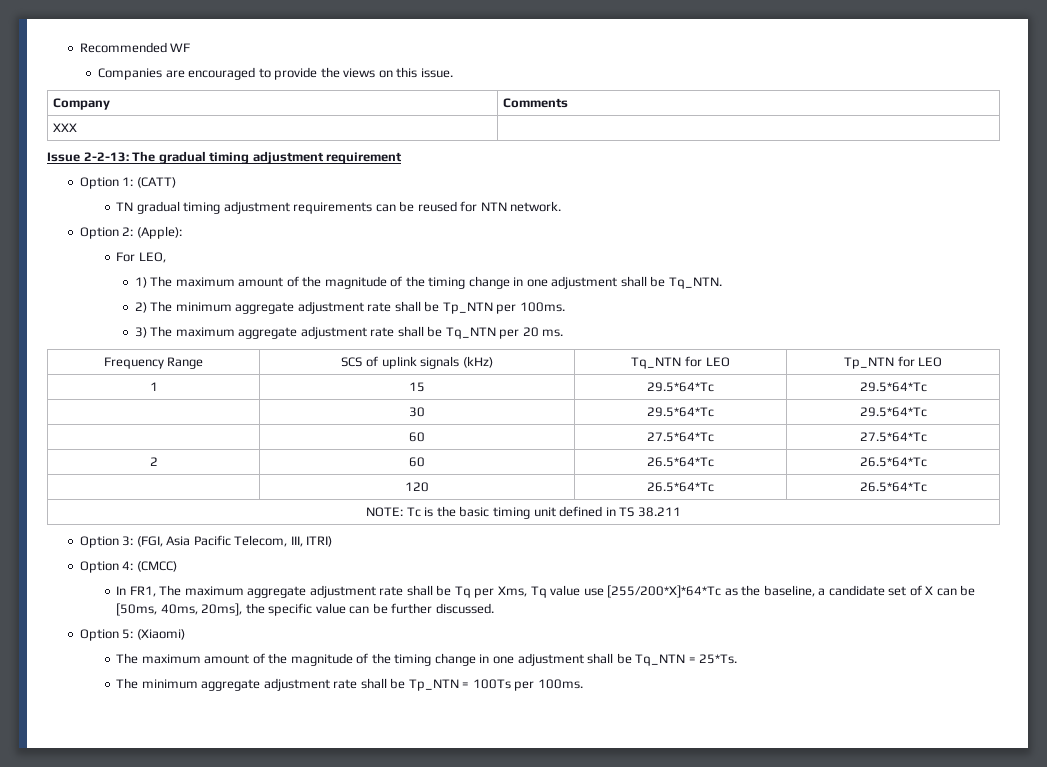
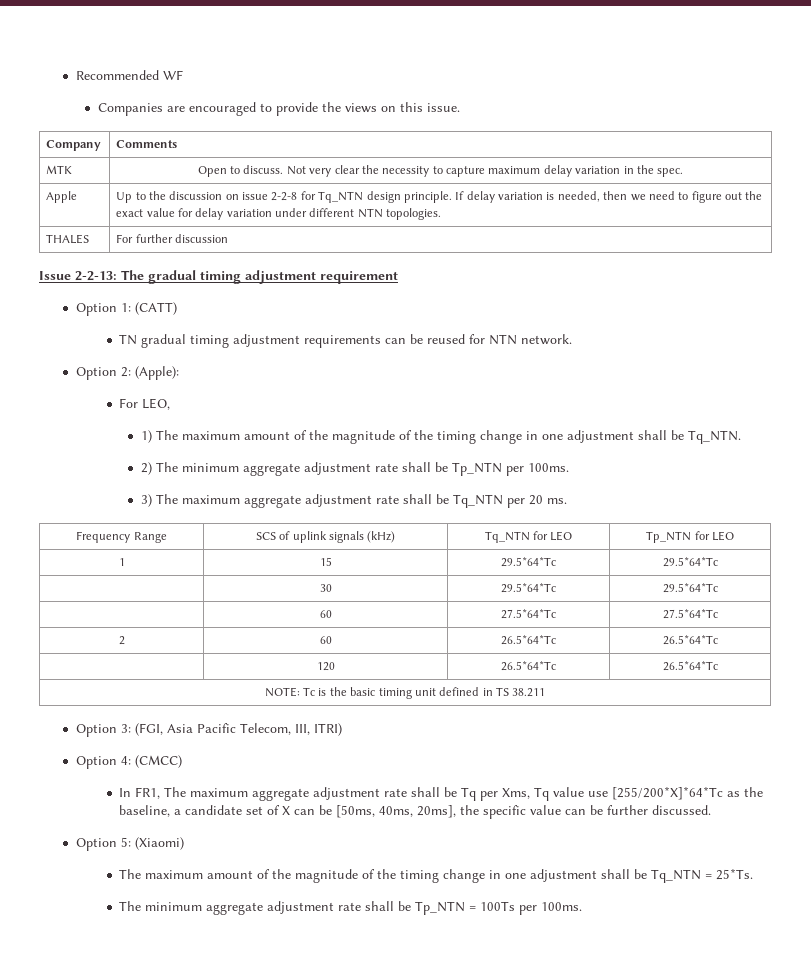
- XXX |
+ MTK | Open to discuss. Not very clear the necessity to capture maximum delay variation in the spec.
+ Apple | Up to the discussion on issue 2-2-8 for Tq_NTN design principle. If delay variation is needed, then we need to figure out the exact value for delay variation under different NTN topologies.
+ THALES | For further discussion

